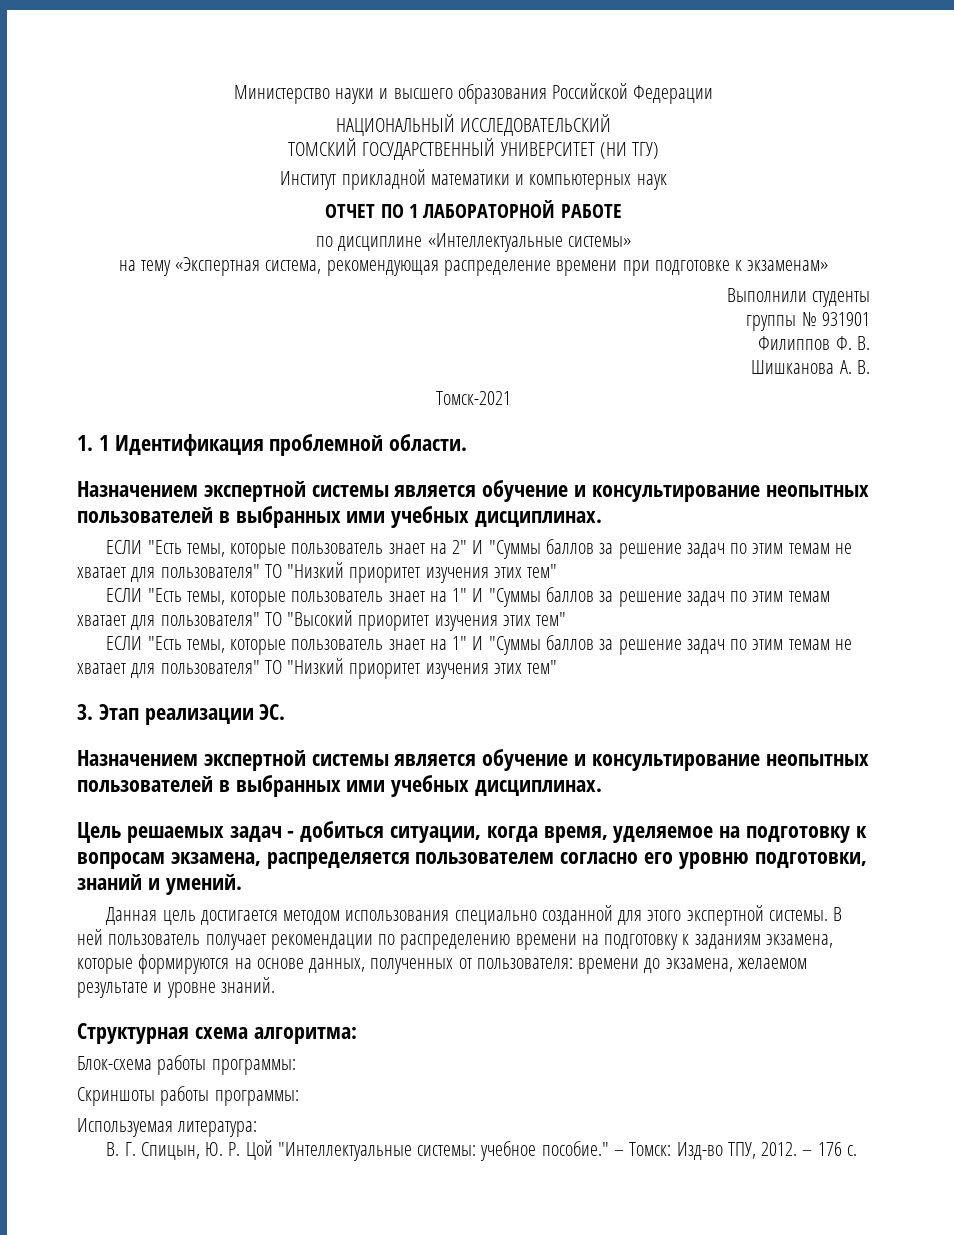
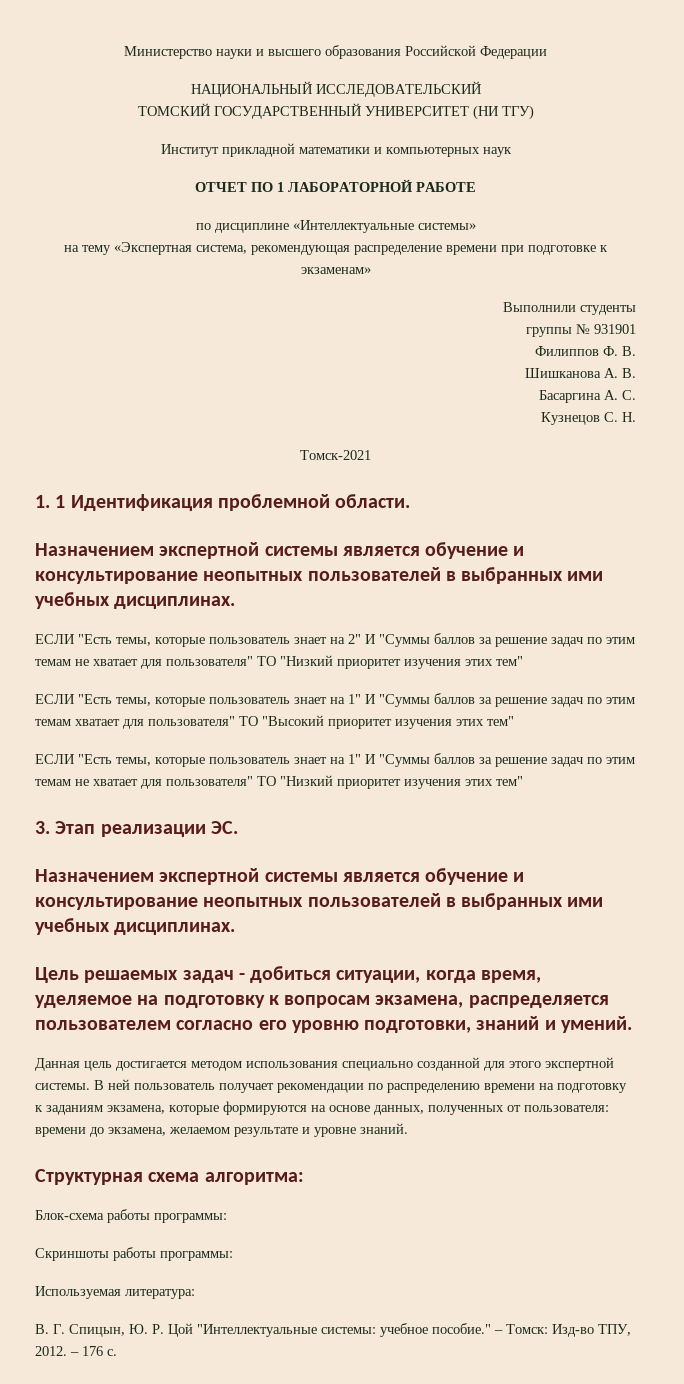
+ Басаргина А. С.
+ Кузнецов С. Н.

